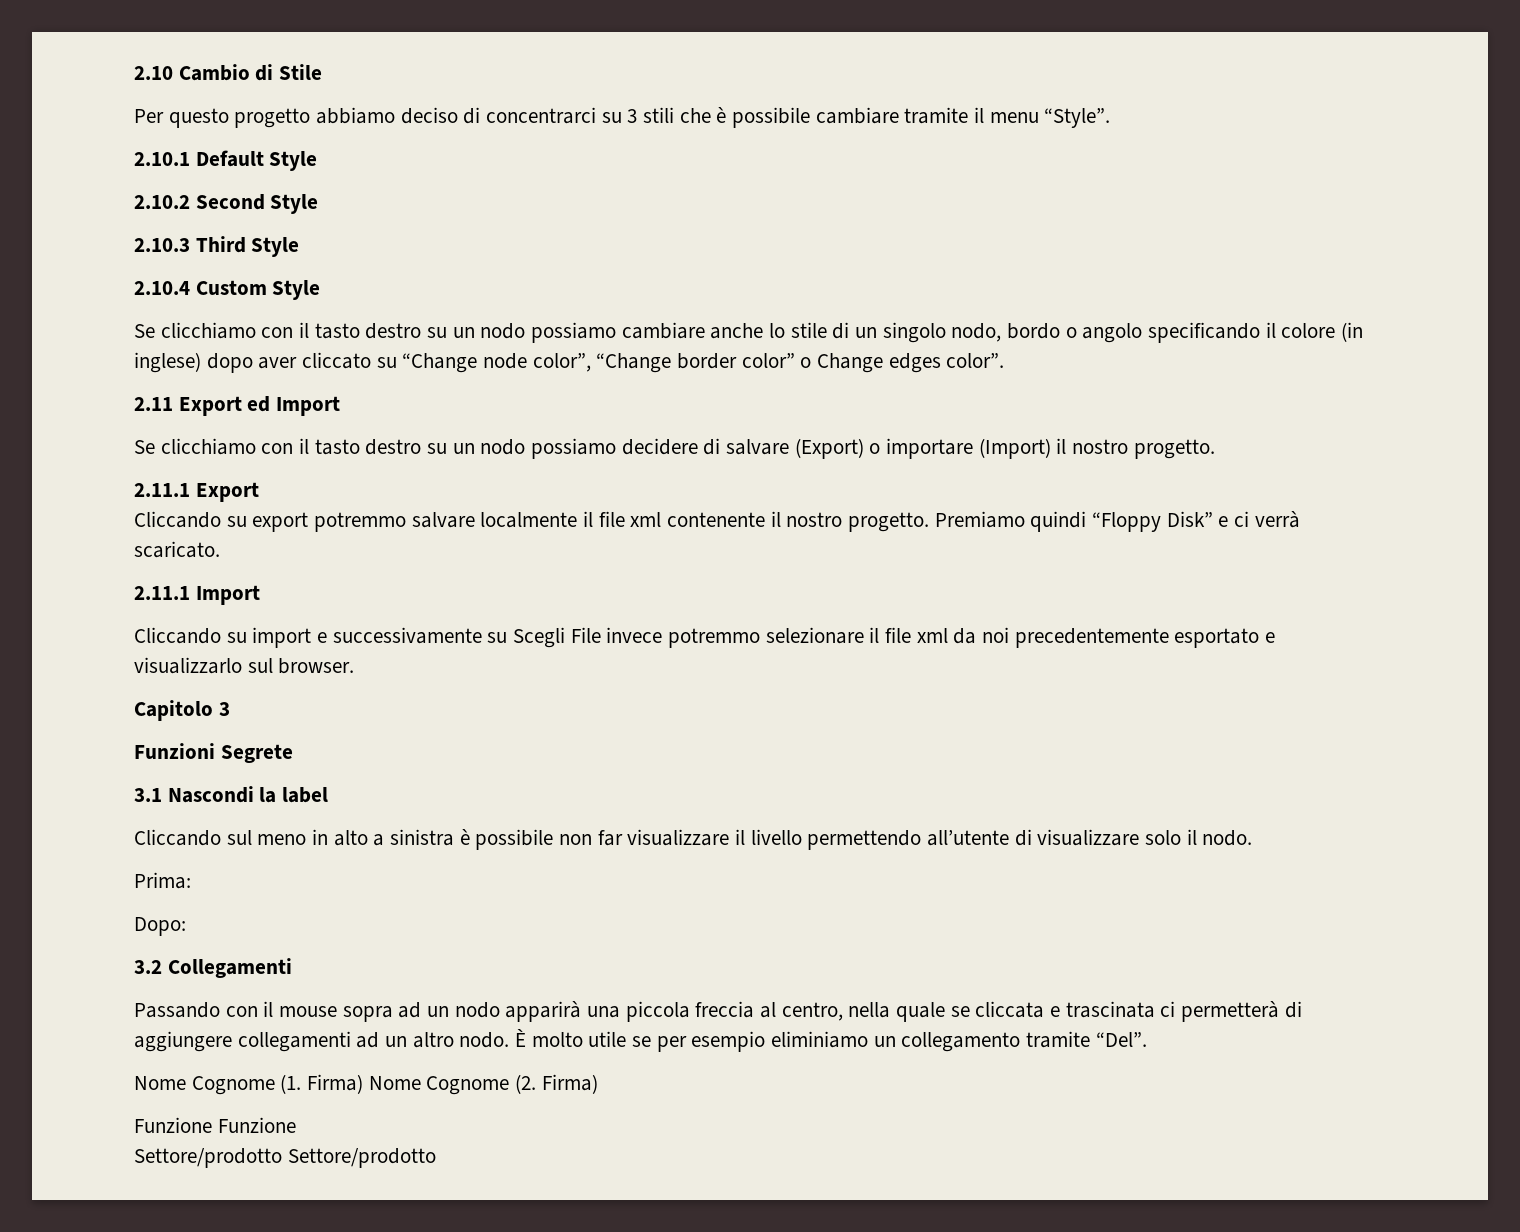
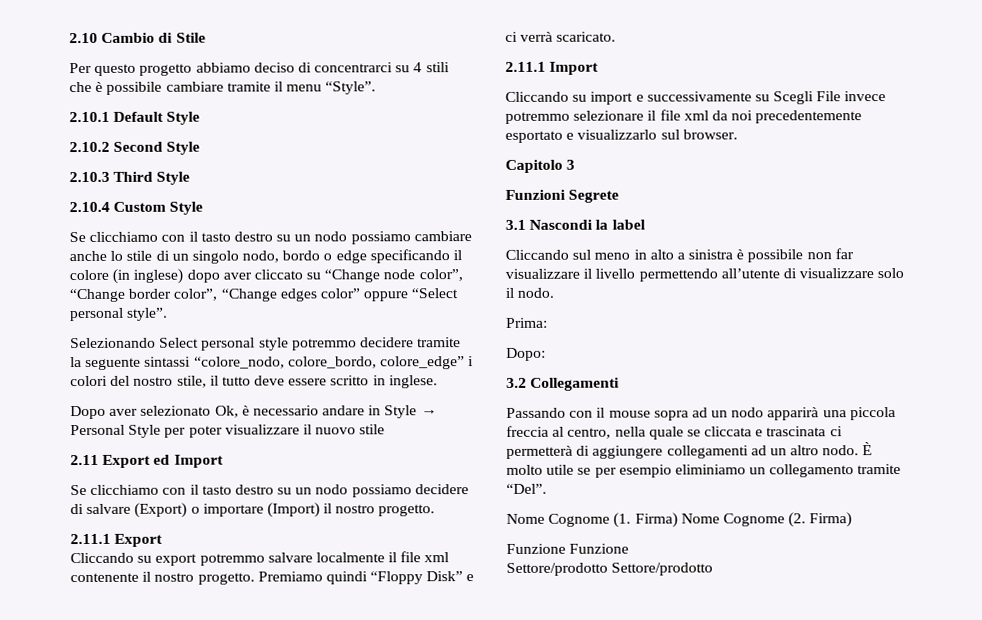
- Per questo progetto abbiamo deciso di concentrarci su 3 stili che è possibile cambiare tramite il menu “Style”.
+ Per questo progetto abbiamo deciso di concentrarci su 4 stili che è possibile cambiare tramite il menu “Style”.
- Se clicchiamo con il tasto destro su un nodo possiamo cambiare anche lo stile di un singolo nodo, bordo o angolo specificando il colore (in inglese) dopo aver cliccato su “Change node color”, “Change border color” o Change edges color”.
+ Se clicchiamo con il tasto destro su un nodo possiamo cambiare anche lo stile di un singolo nodo, bordo o edge specificando il colore (in inglese) dopo aver cliccato su “Change node color”, “Change border color”, “Change edges color” oppure “Select personal style”.
+ Selezionando Select personal style potremmo decidere tramite la seguente sintassi “colore_nodo, colore_bordo, colore_edge” i colori del nostro stile, il tutto deve essere scritto in inglese.
+ Dopo aver selezionato Ok, è necessario andare in Style → Personal Style per poter visualizzare il nuovo stile

